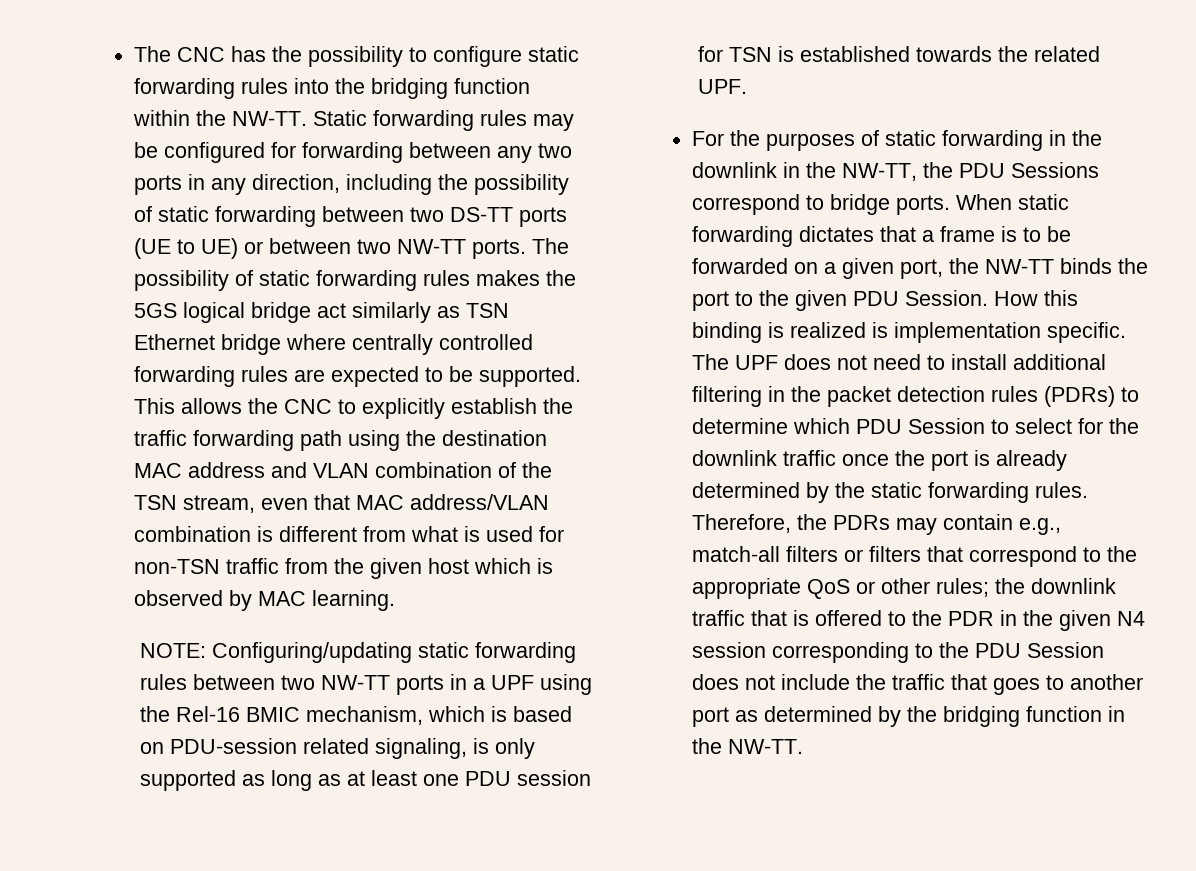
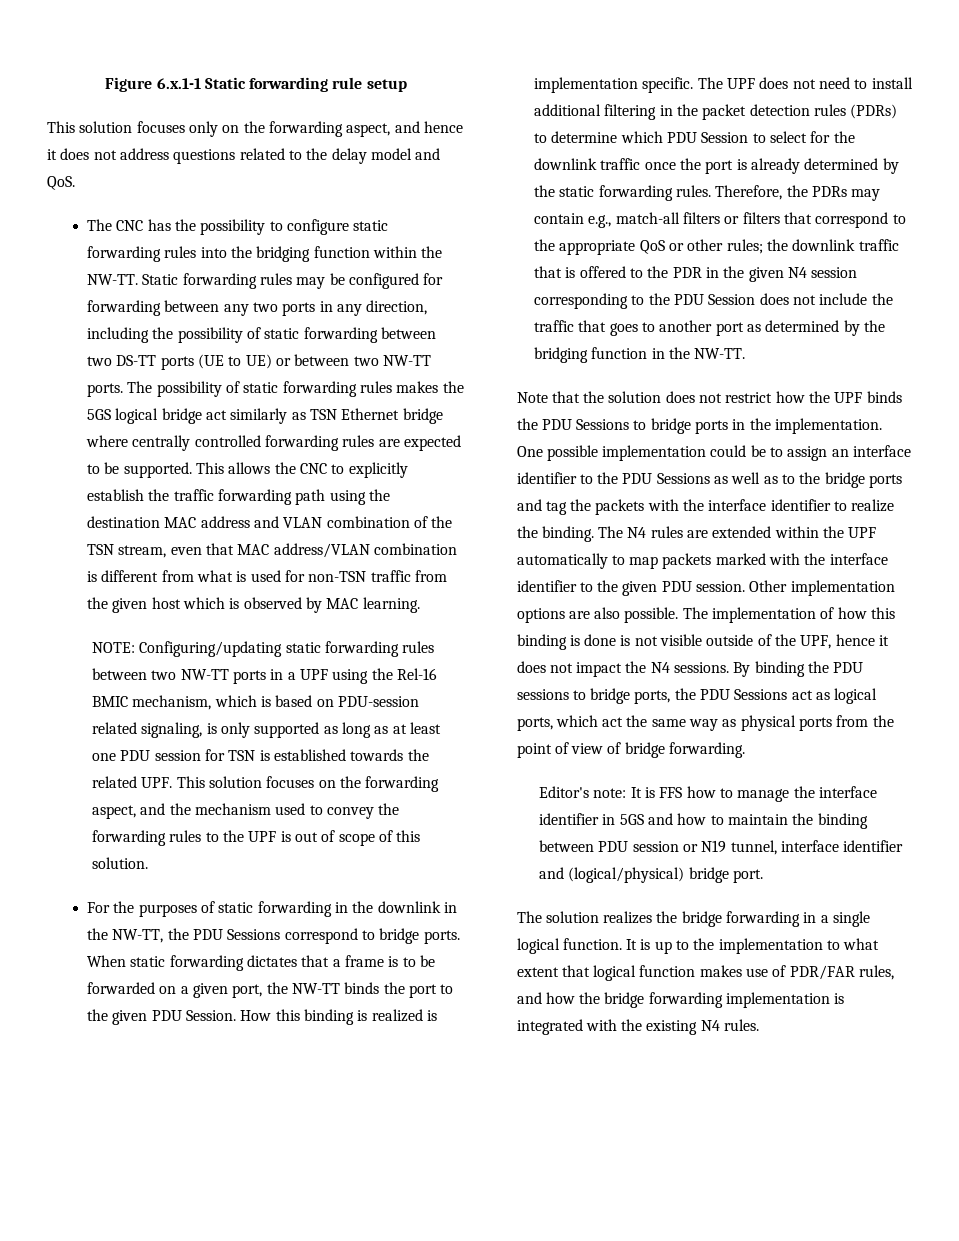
+ Figure 6.x.1-1 Static forwarding rule setup
+ This solution focuses only on the forwarding aspect, and hence it does not address questions related to the delay model and QoS.
- NOTE: Configuring/updating static forwarding rules between two NW-TT ports in a UPF using the Rel-16 BMIC mechanism, which is based on PDU-session related signaling, is only supported as long as at least one PDU session for TSN is established towards the related UPF.
+ NOTE: Configuring/updating static forwarding rules between two NW-TT ports in a UPF using the Rel-16 BMIC mechanism, which is based on PDU-session related signaling, is only supported as long as at least one PDU session for TSN is established towards the related UPF. This solution focuses on the forwarding aspect, and the mechanism used to convey the forwarding rules to the UPF is out of scope of this solution.
+ Note that the solution does not restrict how the UPF binds the PDU Sessions to bridge ports in the implementation. One possible implementation could be to assign an interface identifier to the PDU Sessions as well as to the bridge ports and tag the packets with the interface identifier to realize the binding. The N4 rules are extended within the UPF automatically to map packets marked with the interface identifier to the given PDU session. Other implementation options are also possible. The implementation of how this binding is done is not visible outside of the UPF, hence it does not impact the N4 sessions. By binding the PDU sessions to bridge ports, the PDU Sessions act as logical ports, which act the same way as physical ports from the point of view of bridge forwarding.
+ Editor's note: It is FFS how to manage the interface identifier in 5GS and how to maintain the binding between PDU session or N19 tunnel, interface identifier and (logical/physical) bridge port.
+ The solution realizes the bridge forwarding in a single logical function. It is up to the implementation to what extent that logical function makes use of PDR/FAR rules, and how the bridge forwarding implementation is integrated with the existing N4 rules.

